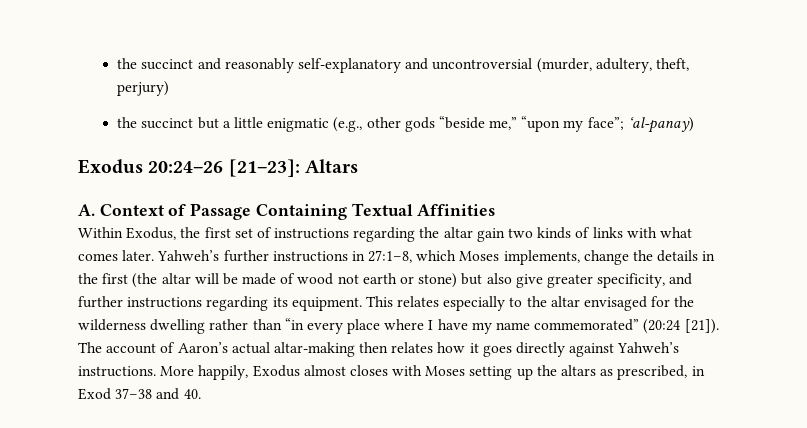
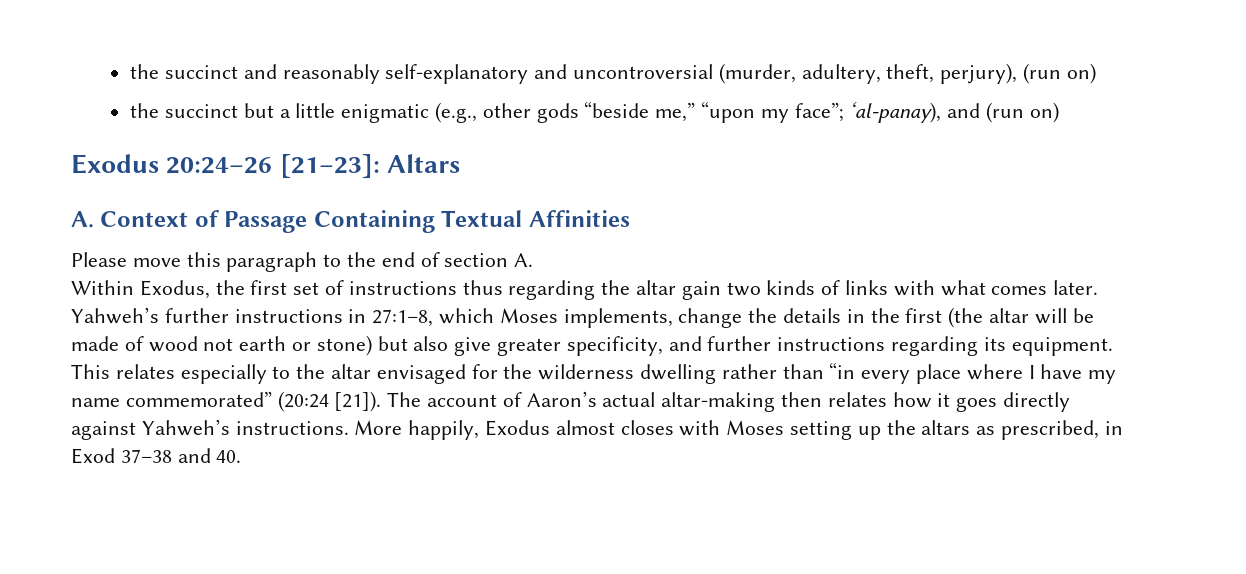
- the succinct and reasonably self-explanatory and uncontroversial (murder, adultery, theft, perjury)
+ the succinct and reasonably self-explanatory and uncontroversial (murder, adultery, theft, perjury), (run on)
- the succinct but a little enigmatic (e.g., other gods “beside me,” “upon my face”; ‘al-panay)
+ the succinct but a little enigmatic (e.g., other gods “beside me,” “upon my face”; ‘al-panay), and (run on)
+ Please move this paragraph to the end of section A.
- Within Exodus, the first set of instructions regarding the altar gain two kinds of links with what comes later.
+ Within Exodus, the first set of instructions thus regarding the altar gain two kinds of links with what comes later.

